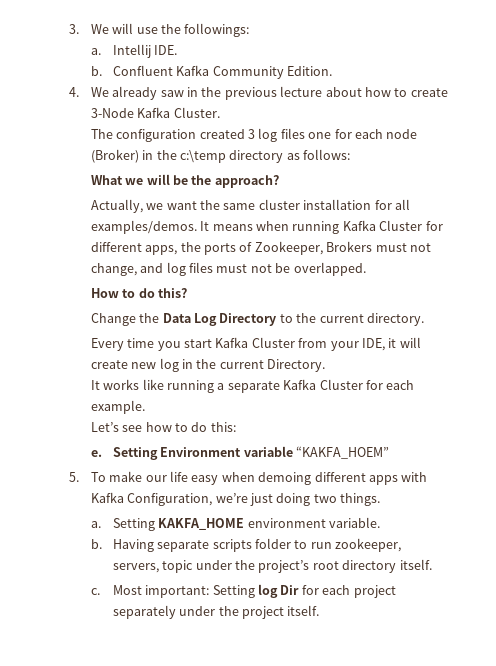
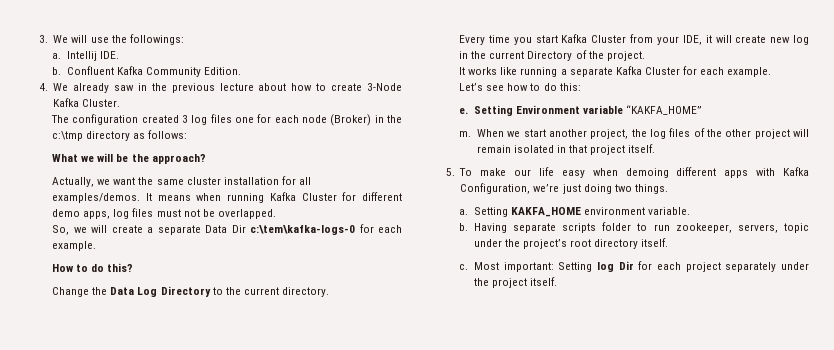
- The configuration created 3 log files one for each node (Broker) in the c:\temp directory as follows:
+ The configuration created 3 log files one for each node (Broker) in the c:\tmp directory as follows:
- It means when running Kafka Cluster for different apps, the ports of Zookeeper, Brokers must not change, and log files must not be overlapped.
+ It means when running Kafka Cluster for different demo apps, log files must not be overlapped.
+ So, we will create a separate Data Dir c:\tem\kafka-logs-0 for each example.
- Every time you start Kafka Cluster from your IDE, it will create new log in the current Directory.
+ Every time you start Kafka Cluster from your IDE, it will create new log in the current Directory of the project.
- Setting Environment variable “KAKFA_HOEM”
+ Setting Environment variable “KAKFA_HOME”
+ m. When we start another project, the log files of the other project will remain isolated in that project itself.

